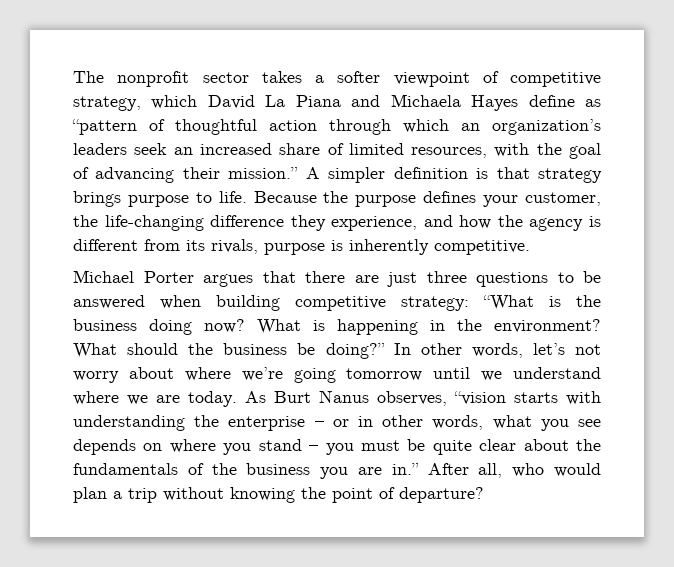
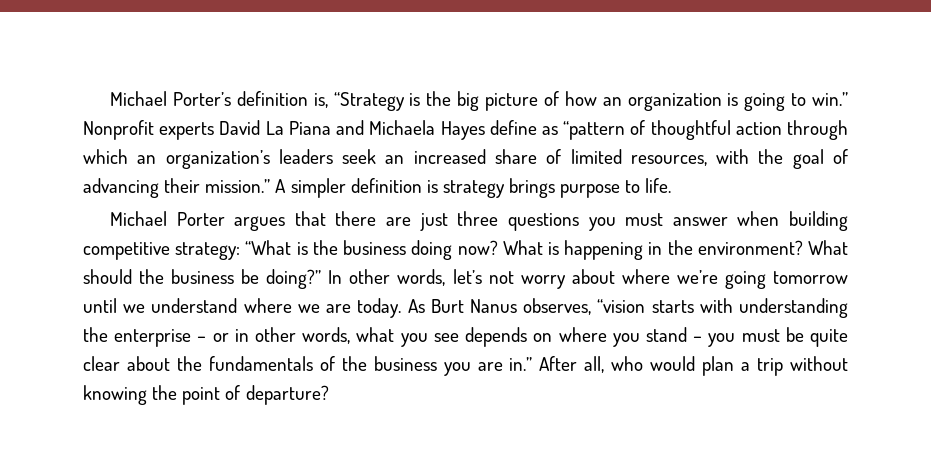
- The nonprofit sector takes a softer viewpoint of competitive strategy, which David La Piana and Michaela Hayes define as “pattern of thoughtful action through which an organization’s leaders seek an increased share of limited resources, with the goal of advancing their mission.”
+ Michael Porter’s definition is, “Strategy is the big picture of how an organization is going to win.” Nonprofit experts David La Piana and Michaela Hayes define as “pattern of thoughtful action through which an organization’s leaders seek an increased share of limited resources, with the goal of advancing their mission.”
- A simpler definition is that strategy brings purpose to life. Because the purpose defines your customer, the life-changing difference they experience, and how the agency is different from its rivals, purpose is inherently competitive.
+ A simpler definition is strategy brings purpose to life.
- Michael Porter argues that there are just three questions to be answered when building competitive strategy: “What is the business doing now?
+ Michael Porter argues that there are just three questions you must answer when building competitive strategy: “What is the business doing now?

